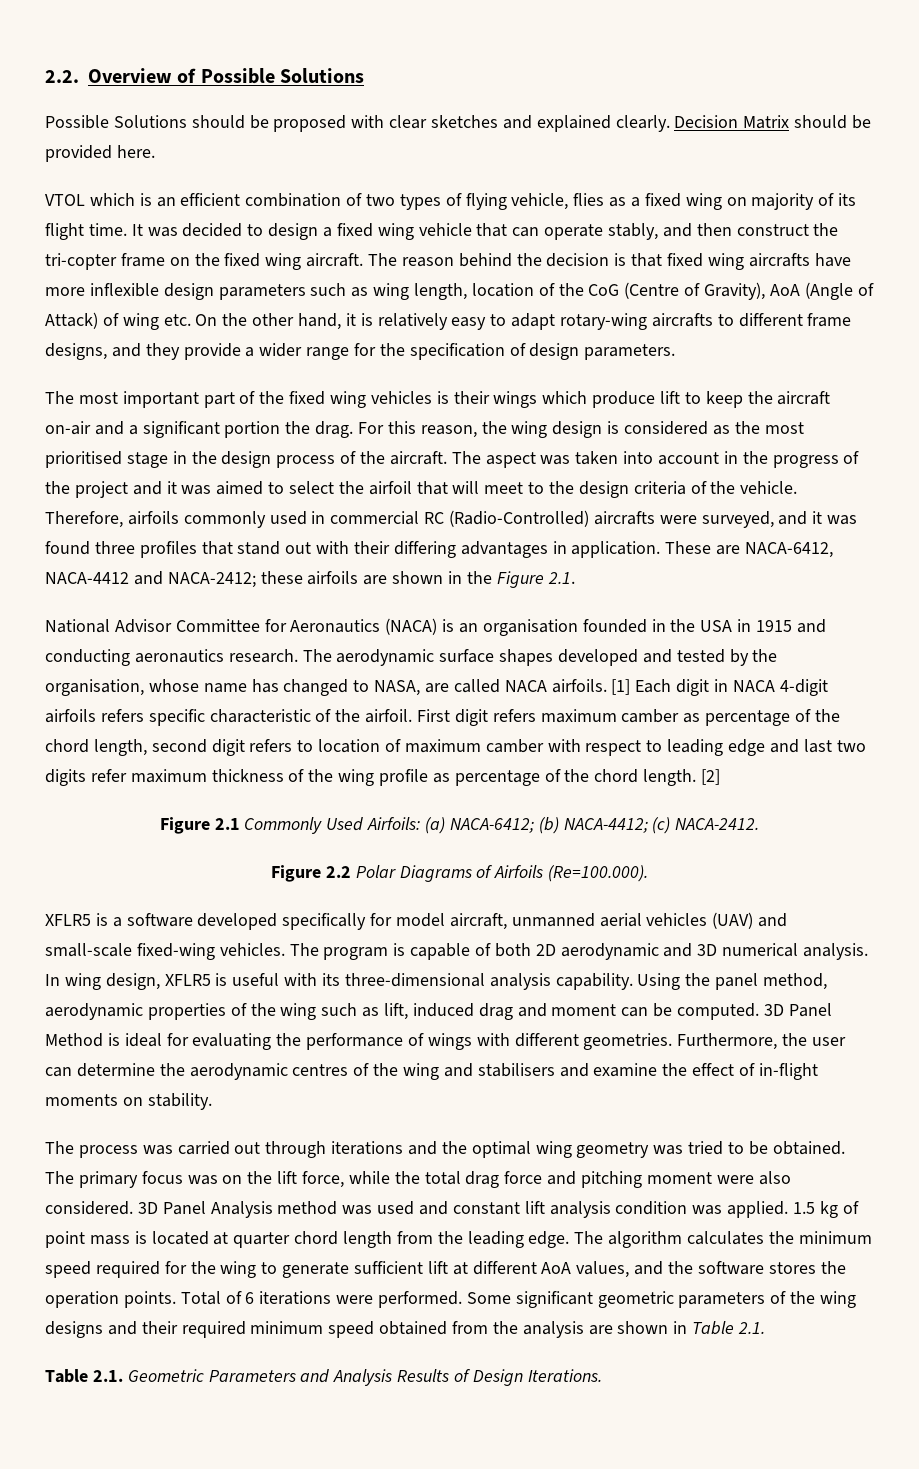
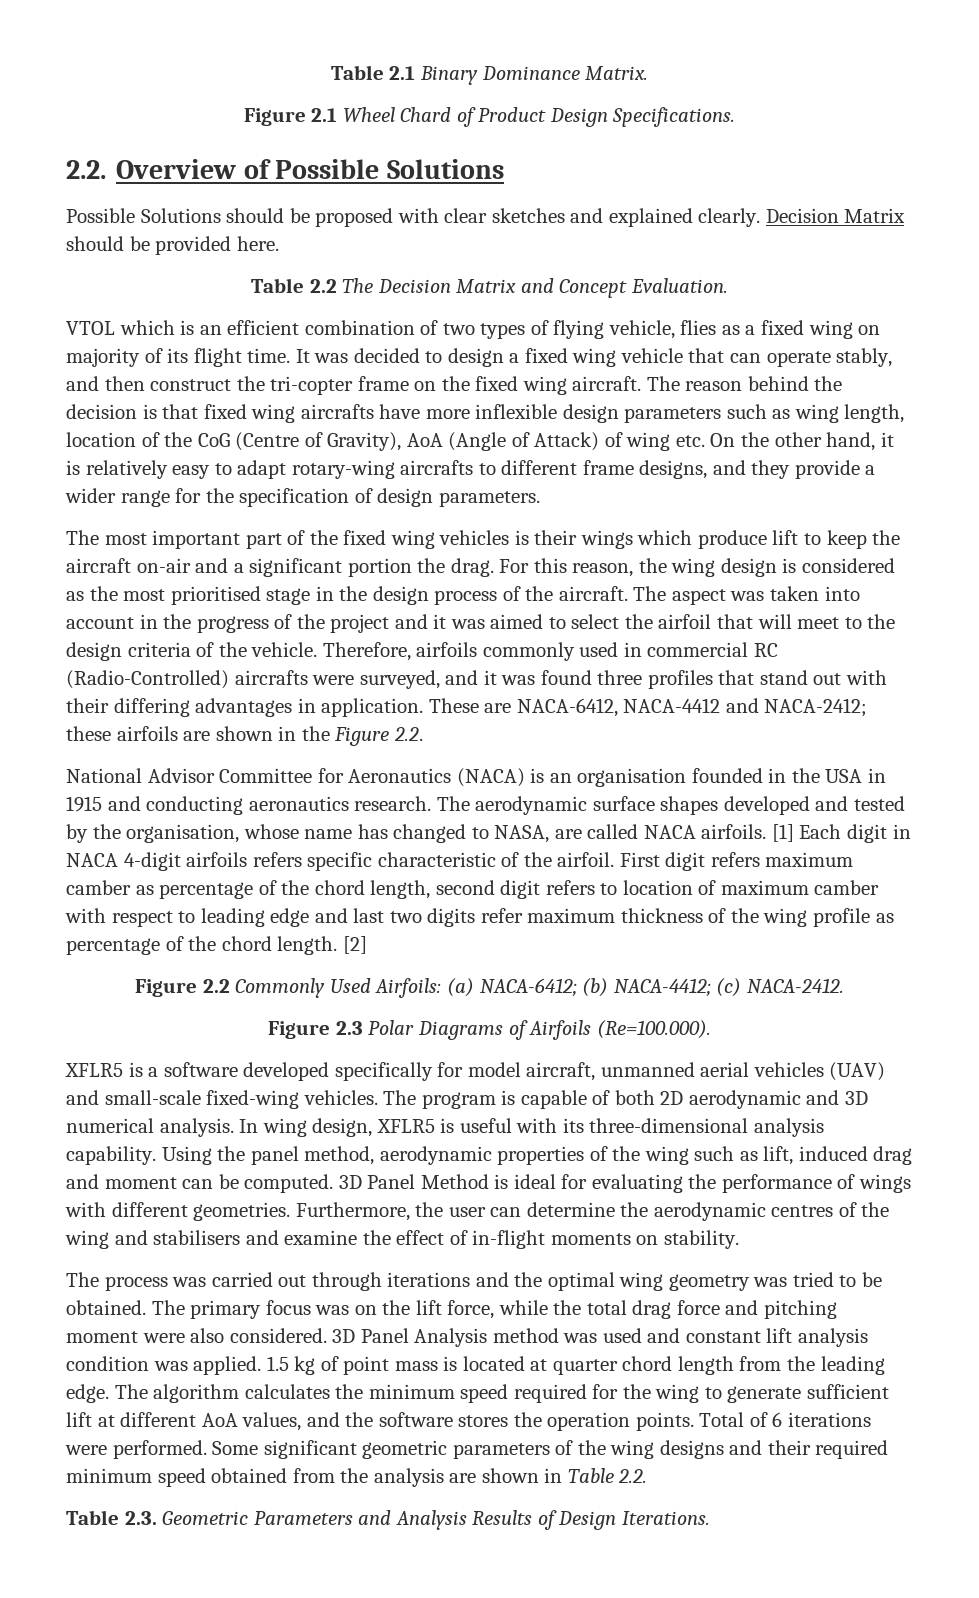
+ Table 2.1 Binary Dominance Matrix.
+ Figure 2.1 Wheel Chard of Product Design Specifications.
+ Table 2.2 The Decision Matrix and Concept Evaluation.
- These are NACA-6412, NACA-4412 and NACA-2412; these airfoils are shown in the Figure 2.1.
+ These are NACA-6412, NACA-4412 and NACA-2412; these airfoils are shown in the Figure 2.2.
- Figure 2.1 Commonly Used Airfoils: (a) NACA-6412; (b) NACA-4412; (c) NACA-2412.
+ Figure 2.2 Commonly Used Airfoils: (a) NACA-6412; (b) NACA-4412; (c) NACA-2412.
- Figure 2.2 Polar Diagrams of Airfoils (Re=100.000).
+ Figure 2.3 Polar Diagrams of Airfoils (Re=100.000).
- Some significant geometric parameters of the wing designs and their required minimum speed obtained from the analysis are shown in Table 2.1.
- Table 2.1. Geometric Parameters and Analysis Results of Design Iterations.
+ Some significant geometric parameters of the wing designs and their required minimum speed obtained from the analysis are shown in Table 2.2.
+ Table 2.3. Geometric Parameters and Analysis Results of Design Iterations.

